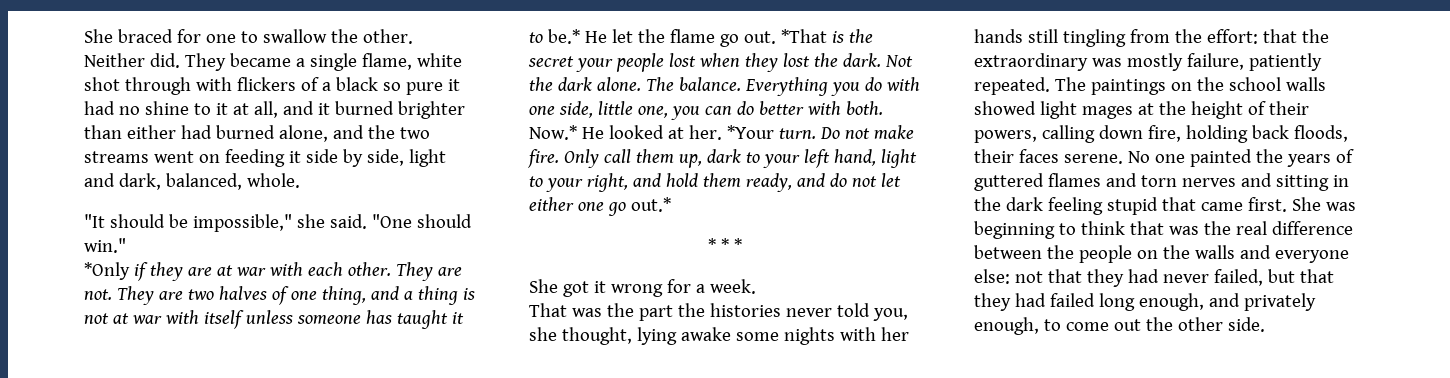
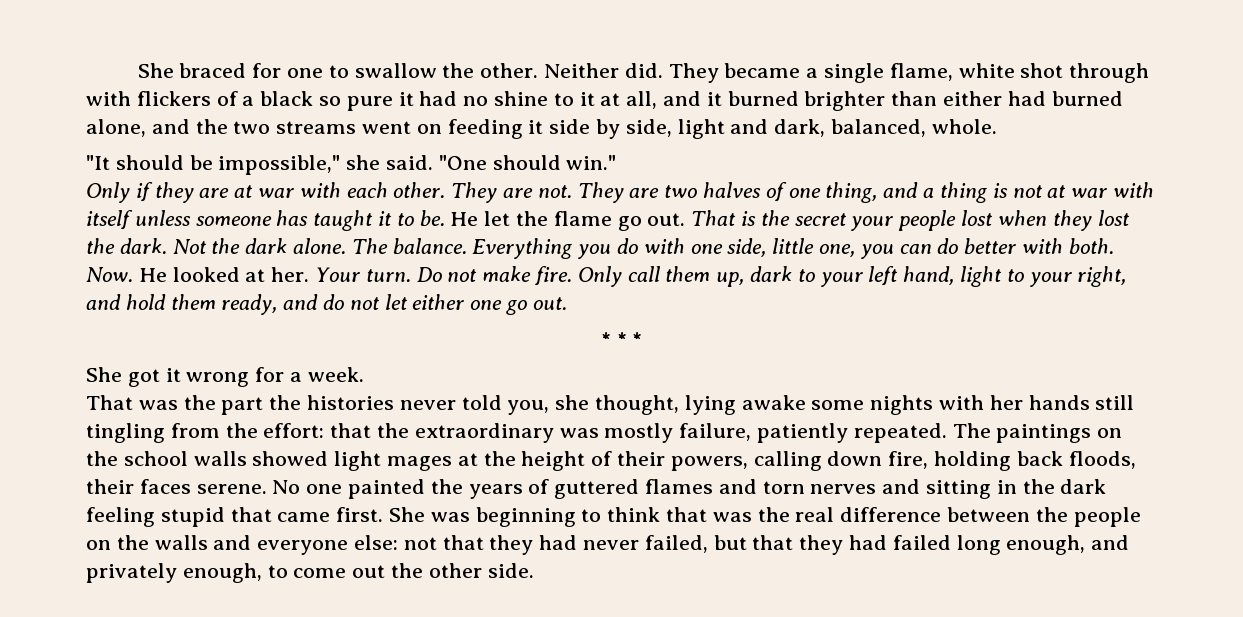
- *Only if they are at war with each other.
+ Only if they are at war with each other.
- They are two halves of one thing, and a thing is not at war with itself unless someone has taught it to be.* He let the flame go out.
+ They are two halves of one thing, and a thing is not at war with itself unless someone has taught it to be. He let the flame go out.
- *That is the secret your people lost when they lost the dark.
+ That is the secret your people lost when they lost the dark.
- Now.* He looked at her.
+ Now. He looked at her.
- *Your turn.
+ Your turn.
- Only call them up, dark to your left hand, light to your right, and hold them ready, and do not let either one go out.*
+ Only call them up, dark to your left hand, light to your right, and hold them ready, and do not let either one go out.

